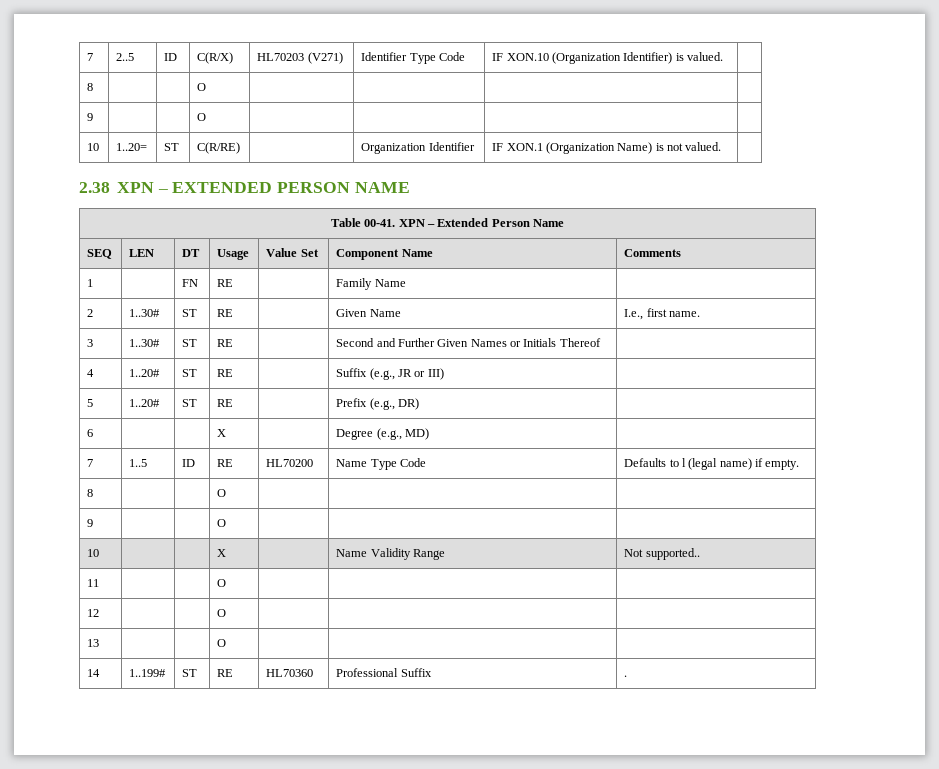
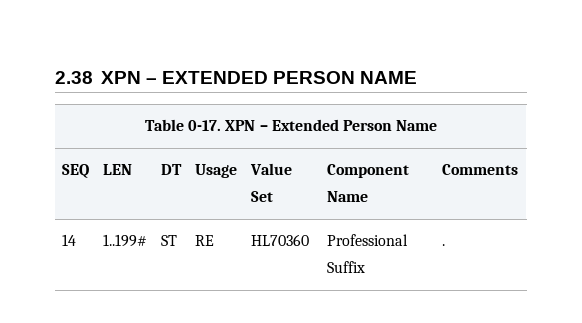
- 7 | 2..5 | ID | C(R/X) | HL70203 (V271) | Identifier Type Code | IF XON.10 (Organization Identifier) is valued. |
- 8 | | | O | | | |
- 9 | | | O | | | |
- 10 | 1..20= | ST | C(R/RE) | | Organization Identifier | IF XON.1 (Organization Name) is not valued. |
- Table 00-41. XPN – Extended Person Name
+ Table 0-17. XPN – Extended Person Name
- 1 | | FN | RE | | Family Name |
- 2 | 1..30# | ST | RE | | Given Name | I.e., first name.
- 3 | 1..30# | ST | RE | | Second and Further Given Names or Initials Thereof |
- 4 | 1..20# | ST | RE | | Suffix (e.g., JR or III) |
- 5 | 1..20# | ST | RE | | Prefix (e.g., DR) |
- 6 | | | X | | Degree (e.g., MD) |
- 7 | 1..5 | ID | RE | HL70200 | Name Type Code | Defaults to l (legal name) if empty.
- 8 | | | O | | |
- 9 | | | O | | |
- 10 | | | X | | Name Validity Range | Not supported..
- 11 | | | O | | |
- 12 | | | O | | |
- 13 | | | O | | |

